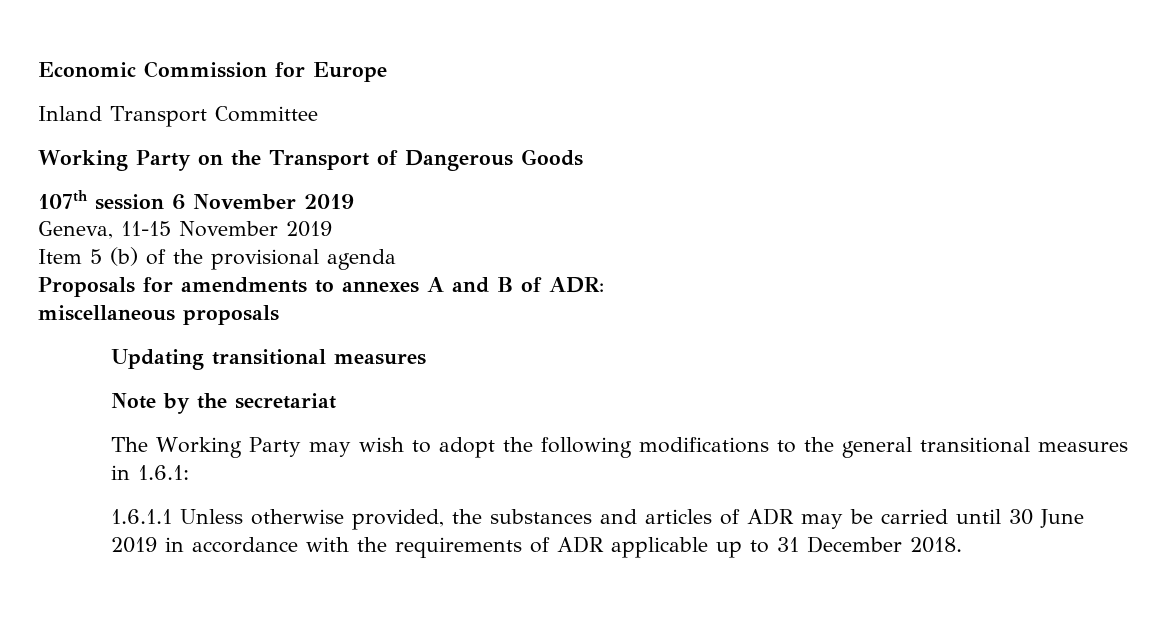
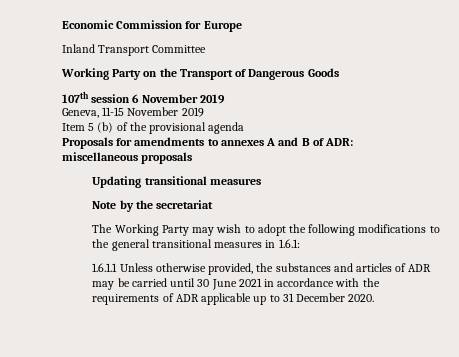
- 1.6.1.1 Unless otherwise provided, the substances and articles of ADR may be carried until 30 June 2019 in accordance with the requirements of ADR applicable up to 31 December 2018.
+ 1.6.1.1 Unless otherwise provided, the substances and articles of ADR may be carried until 30 June 2021 in accordance with the requirements of ADR applicable up to 31 December 2020.

